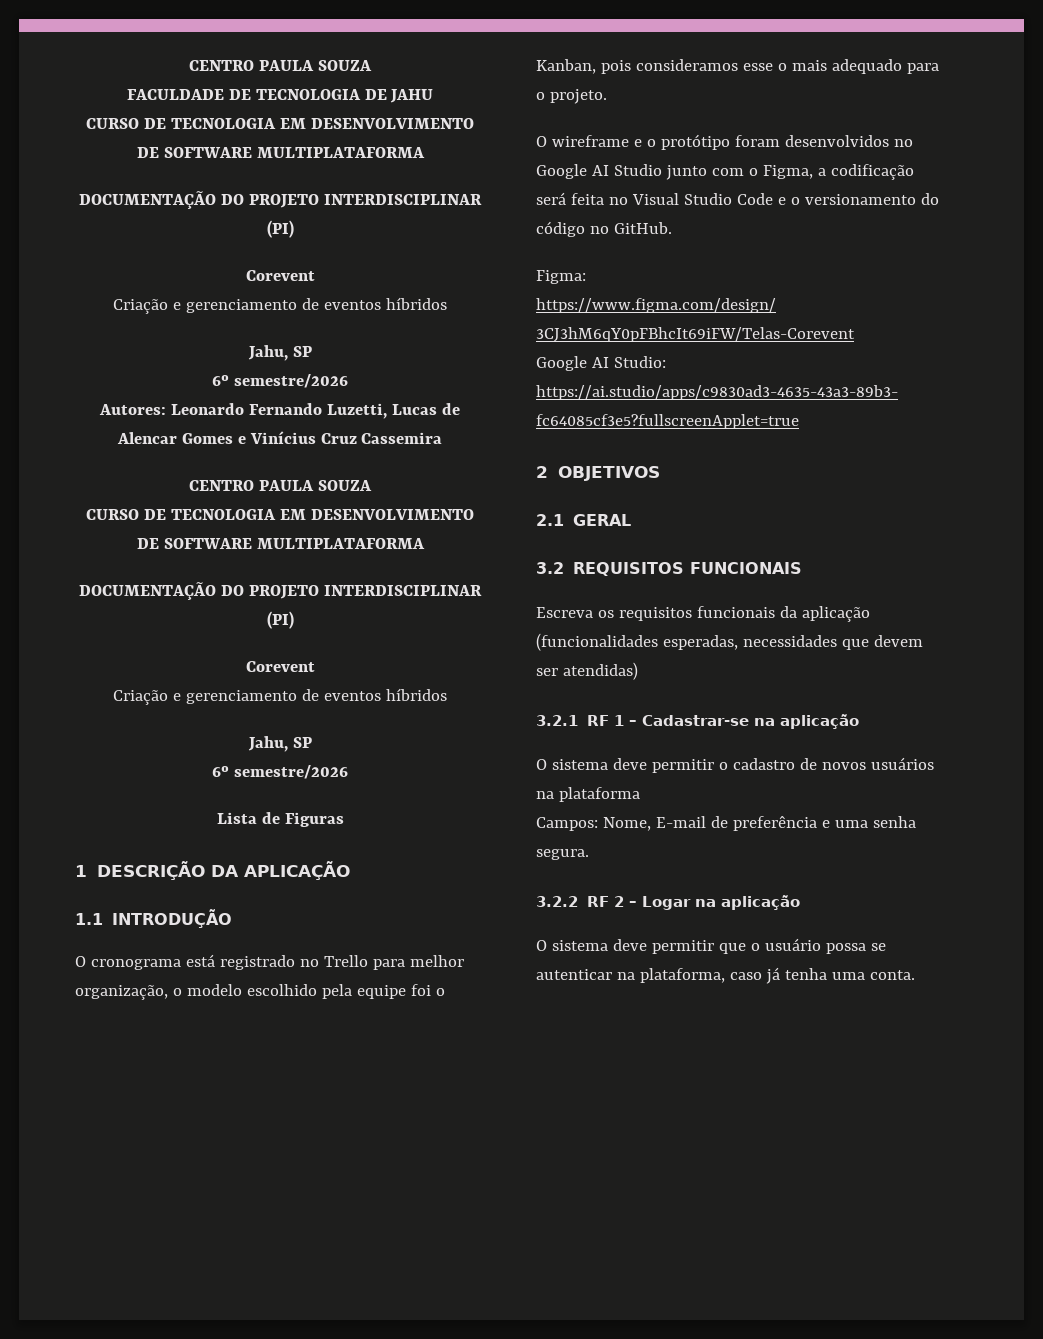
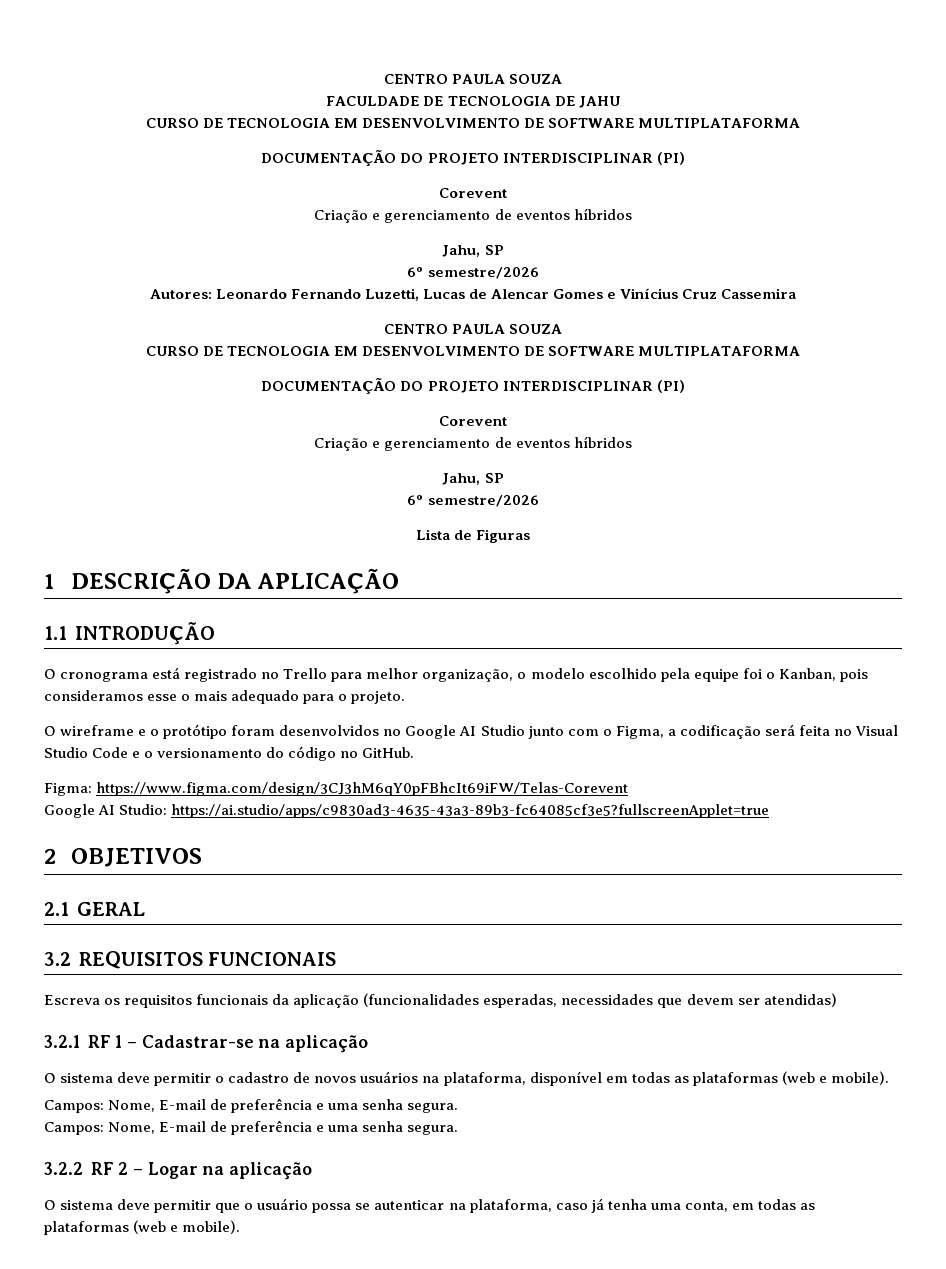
- O sistema deve permitir o cadastro de novos usuários na plataforma
+ O sistema deve permitir o cadastro de novos usuários na plataforma, disponível em todas as plataformas (web e mobile).
+ Campos: Nome, E-mail de preferência e uma senha segura.
- O sistema deve permitir que o usuário possa se autenticar na plataforma, caso já tenha uma conta.
+ O sistema deve permitir que o usuário possa se autenticar na plataforma, caso já tenha uma conta, em todas as plataformas (web e mobile).

